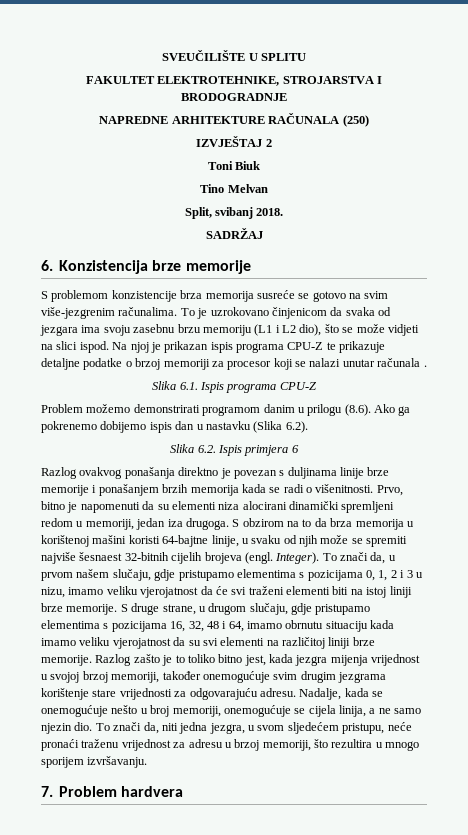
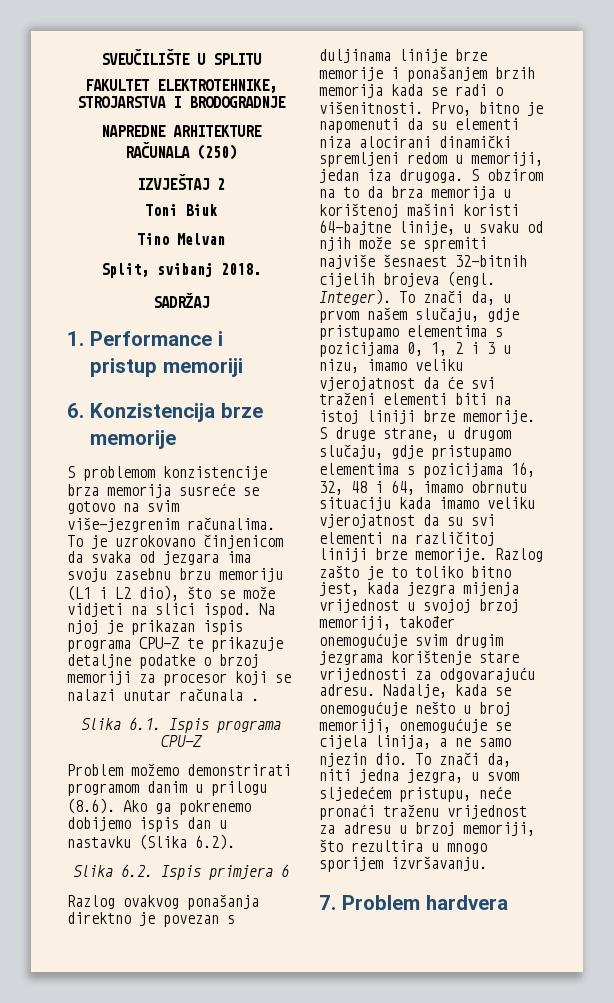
+ 1. Performance i pristup memoriji

